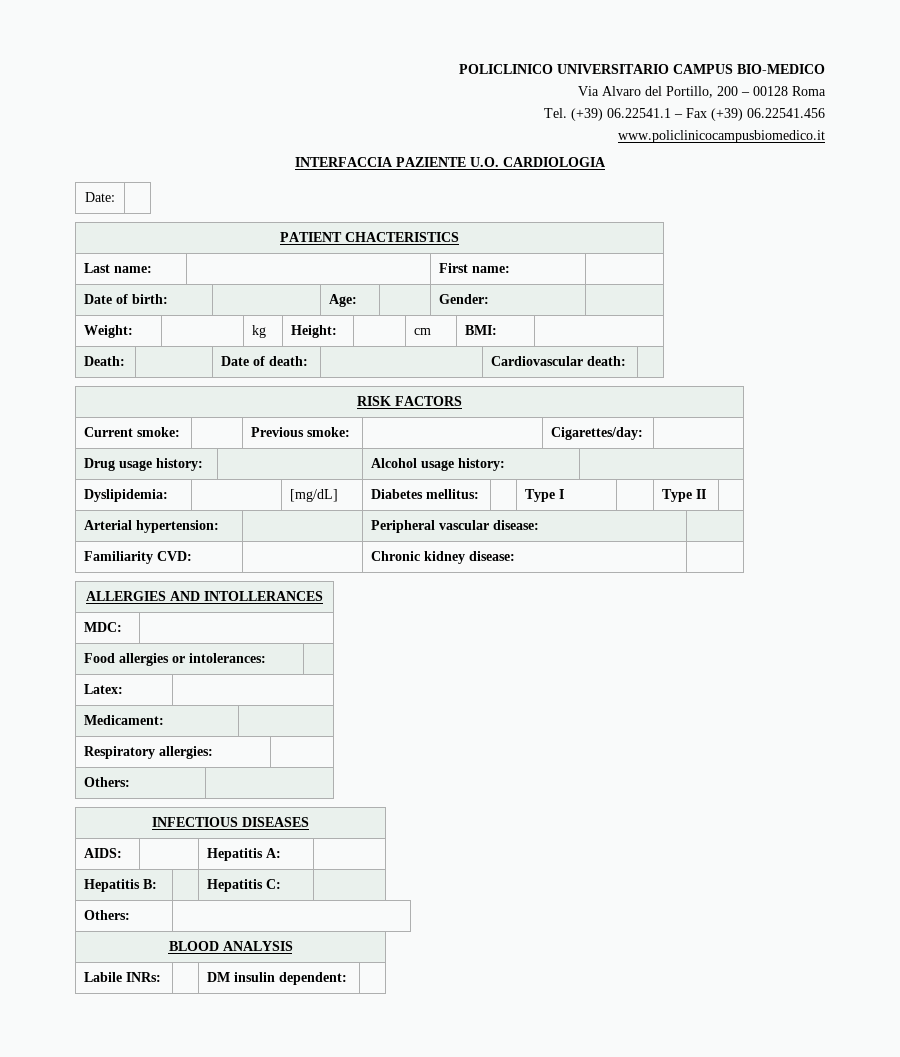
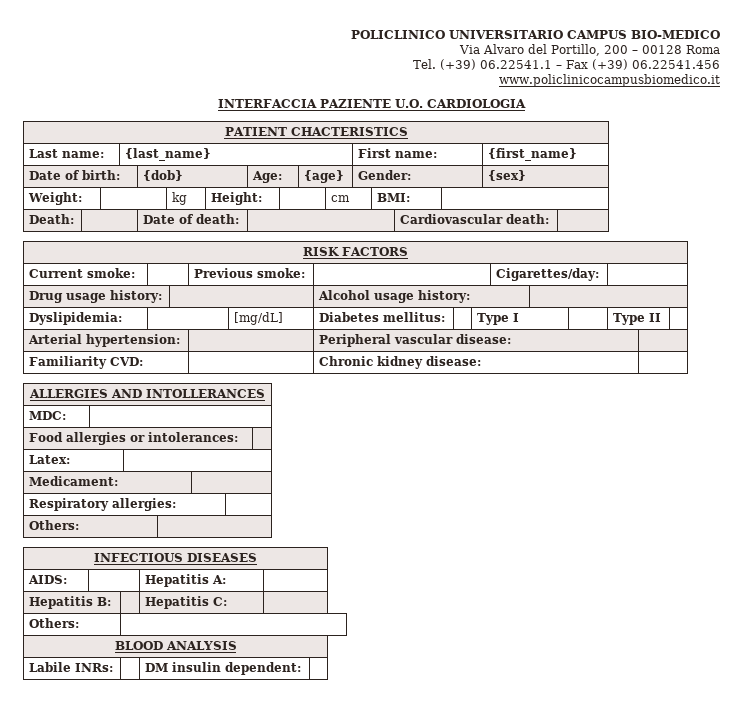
- Date: |
- Last name: | | First name: |
+ Last name: | {last_name} | First name: | {first_name}
- Date of birth: | | Age: | | Gender: |
+ Date of birth: | {dob} | Age: | {age} | Gender: | {sex}

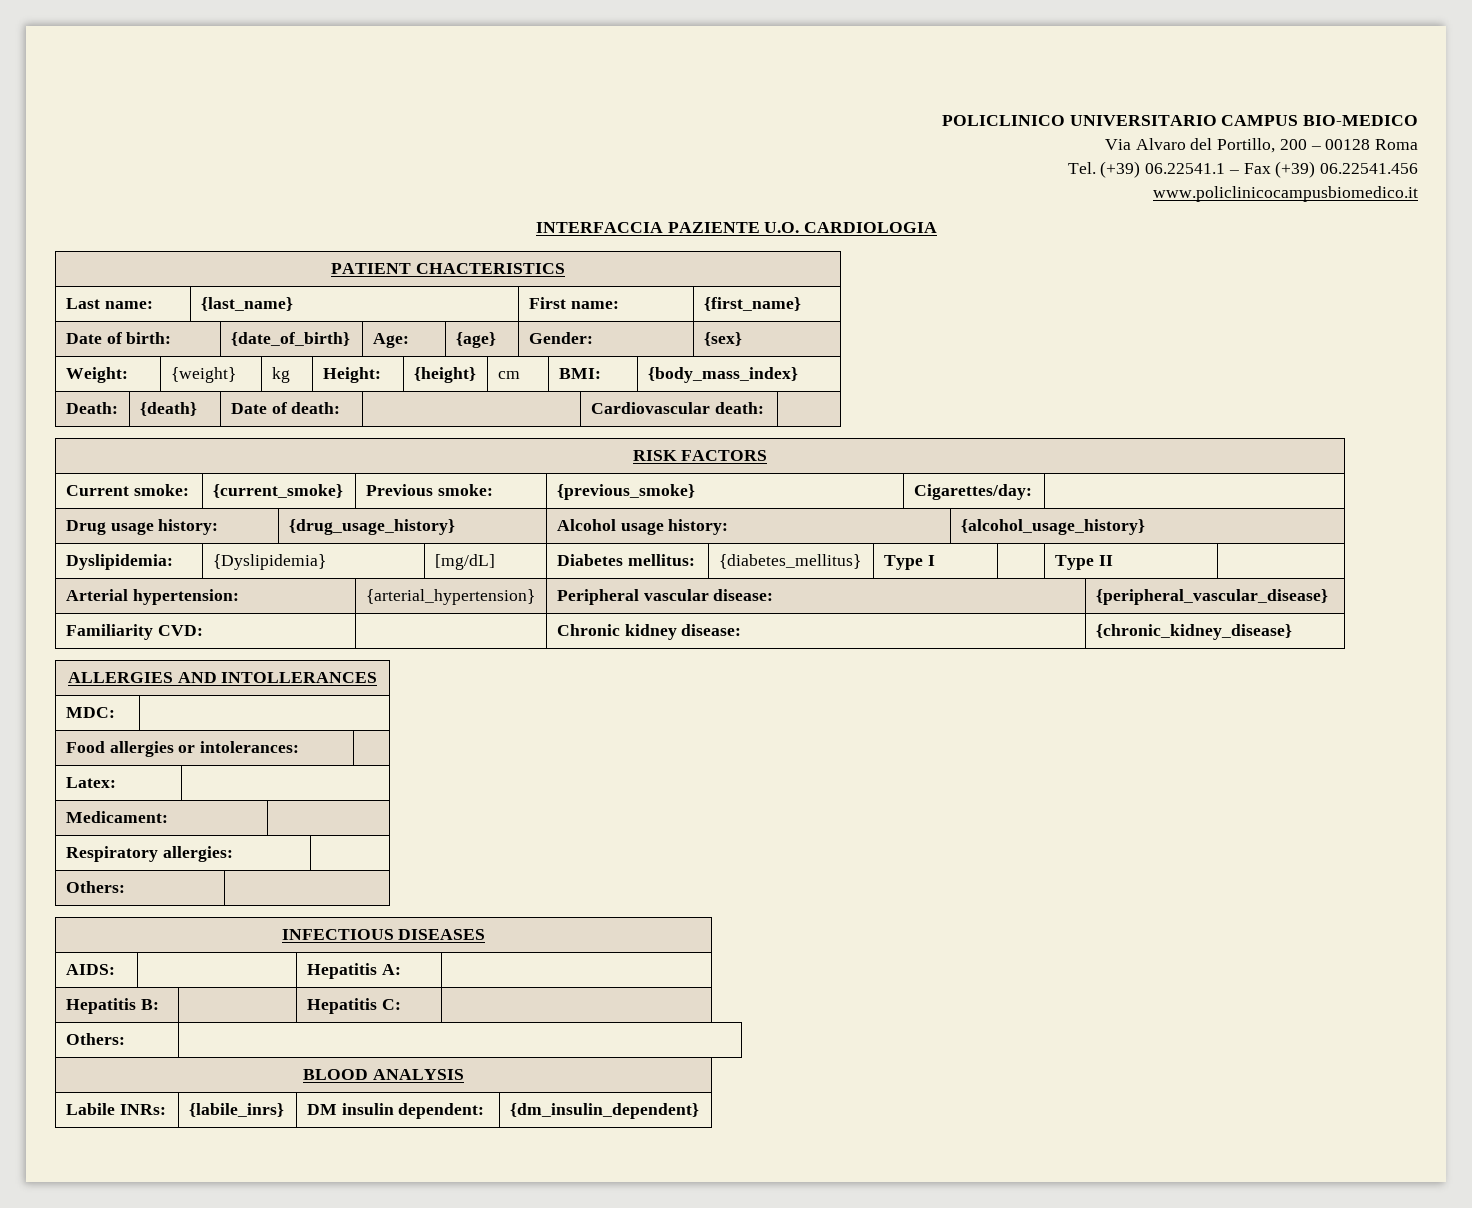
- Date of birth: | {dob} | Age: | {age} | Gender: | {sex}
+ Date of birth: | {date_of_birth} | Age: | {age} | Gender: | {sex}
- Weight: | | kg | Height: | | cm | BMI: |
+ Weight: | {weight} | kg | Height: | {height} | cm | BMI: | {body_mass_index}
- Death: | | Date of death: | | Cardiovascular death: |
+ Death: | {death} | Date of death: | | Cardiovascular death: |
- Current smoke: | | Previous smoke: | | Cigarettes/day: |
+ Current smoke: | {current_smoke} | Previous smoke: | {previous_smoke} | Cigarettes/day: |
- Drug usage history: | | Alcohol usage history: |
+ Drug usage history: | {drug_usage_history} | Alcohol usage history: | {alcohol_usage_history}
- Dyslipidemia: | | [mg/dL] | Diabetes mellitus: | | Type I | | Type II |
+ Dyslipidemia: | {Dyslipidemia} | [mg/dL] | Diabetes mellitus: | {diabetes_mellitus} | Type I | | Type II |
- Arterial hypertension: | | Peripheral vascular disease: |
+ Arterial hypertension: | {arterial_hypertension} | Peripheral vascular disease: | {peripheral_vascular_disease}
- Familiarity CVD: | | Chronic kidney disease: |
+ Familiarity CVD: | | Chronic kidney disease: | {chronic_kidney_disease}
- Labile INRs: | | DM insulin dependent: |
+ Labile INRs: | {labile_inrs} | DM insulin dependent: | {dm_insulin_dependent}

